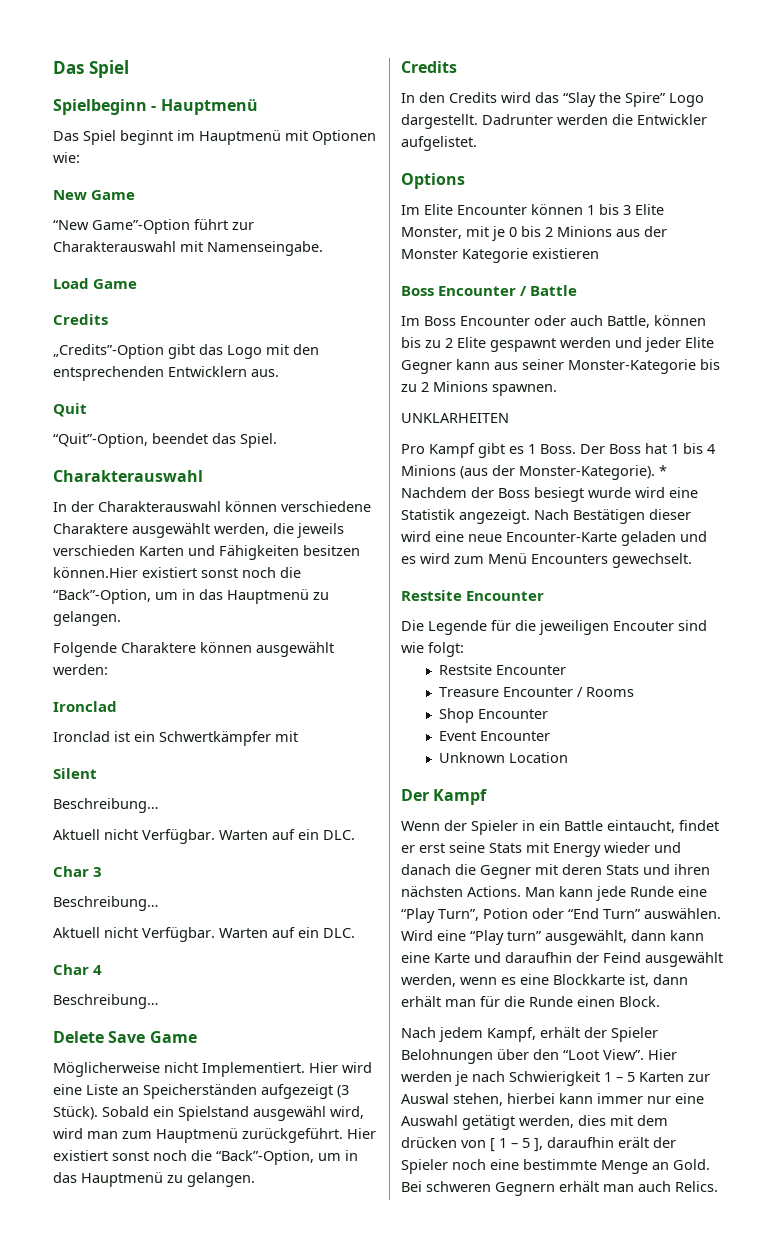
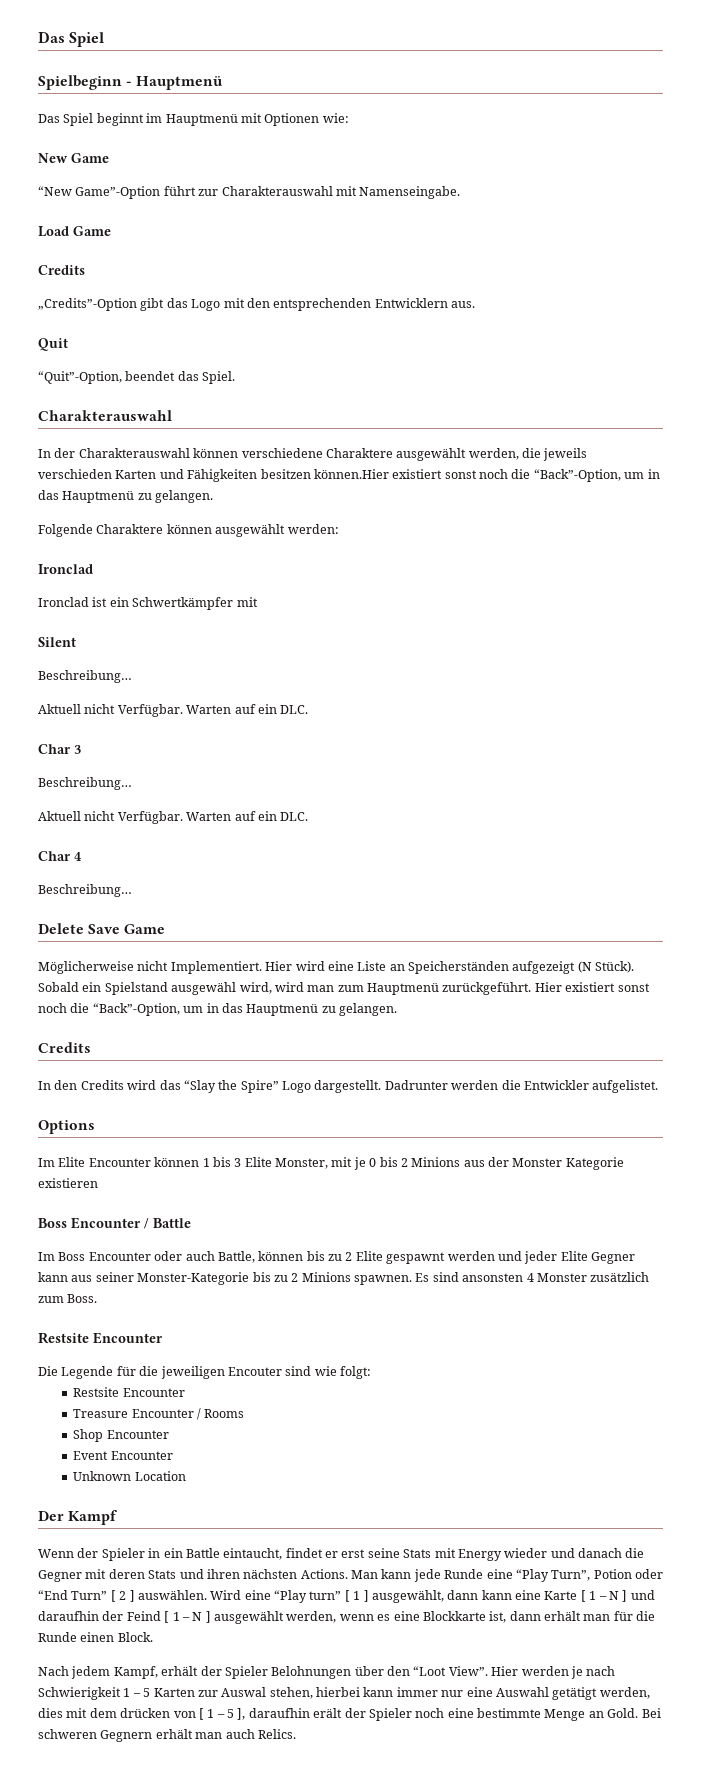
- Hier wird eine Liste an Speicherständen aufgezeigt (3 Stück).
+ Hier wird eine Liste an Speicherständen aufgezeigt (N Stück).
- Im Boss Encounter oder auch Battle, können bis zu 2 Elite gespawnt werden und jeder Elite Gegner kann aus seiner Monster-Kategorie bis zu 2 Minions spawnen.
- UNKLARHEITEN
- Pro Kampf gibt es 1 Boss. Der Boss hat 1 bis 4 Minions (aus der Monster-Kategorie). * Nachdem der Boss besiegt wurde wird eine Statistik angezeigt. Nach Bestätigen dieser wird eine neue Encounter-Karte geladen und es wird zum Menü Encounters gewechselt.
+ Im Boss Encounter oder auch Battle, können bis zu 2 Elite gespawnt werden und jeder Elite Gegner kann aus seiner Monster-Kategorie bis zu 2 Minions spawnen. Es sind ansonsten 4 Monster zusätzlich zum Boss.
- Man kann jede Runde eine “Play Turn”, Potion oder “End Turn” auswählen.
+ Man kann jede Runde eine “Play Turn”, Potion oder “End Turn” [ 2 ] auswählen.
- Wird eine “Play turn” ausgewählt, dann kann eine Karte und daraufhin der Feind ausgewählt werden, wenn es eine Blockkarte ist, dann erhält man für die Runde einen Block.
+ Wird eine “Play turn” [ 1 ] ausgewählt, dann kann eine Karte [ 1 – N ] und daraufhin der Feind [ 1 – N ] ausgewählt werden, wenn es eine Blockkarte ist, dann erhält man für die Runde einen Block.

